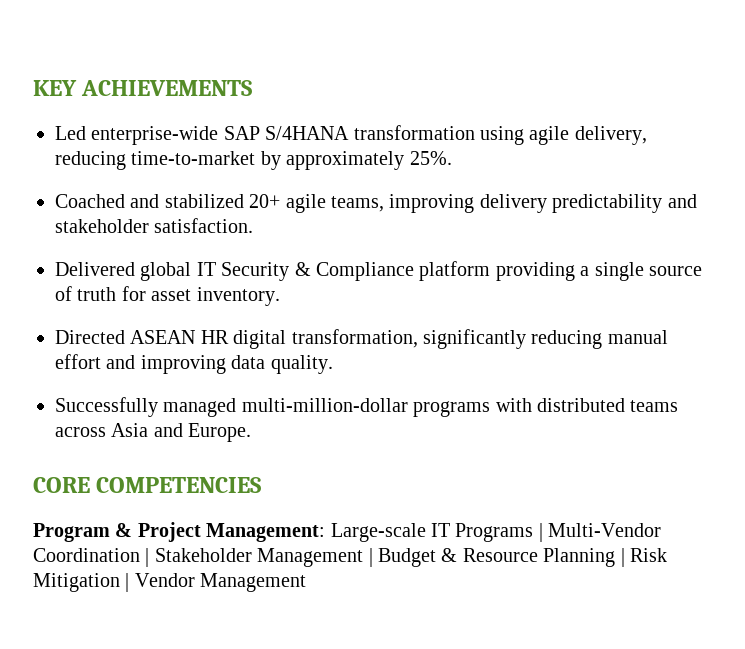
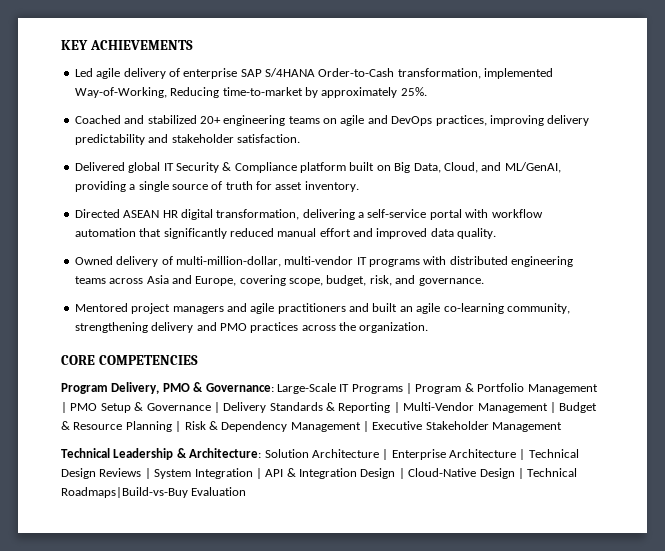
- Led enterprise-wide SAP S/4HANA transformation using agile delivery, reducing time-to-market by approximately 25%.
+ Led agile delivery of enterprise SAP S/4HANA Order-to-Cash transformation, implemented Way-of-Working, Reducing time-to-market by approximately 25%.
- Coached and stabilized 20+ agile teams, improving delivery predictability and stakeholder satisfaction.
+ Coached and stabilized 20+ engineering teams on agile and DevOps practices, improving delivery predictability and stakeholder satisfaction.
- Delivered global IT Security & Compliance platform providing a single source of truth for asset inventory.
+ Delivered global IT Security & Compliance platform built on Big Data, Cloud, and ML/GenAI, providing a single source of truth for asset inventory.
- Directed ASEAN HR digital transformation, significantly reducing manual effort and improving data quality.
+ Directed ASEAN HR digital transformation, delivering a self-service portal with workflow automation that significantly reduced manual effort and improved data quality.
- Successfully managed multi-million-dollar programs with distributed teams across Asia and Europe.
+ Owned delivery of multi-million-dollar, multi-vendor IT programs with distributed engineering teams across Asia and Europe, covering scope, budget, risk, and governance.
+ Mentored project managers and agile practitioners and built an agile co-learning community, strengthening delivery and PMO practices across the organization.
  CORE COMPETENCIES
- Program & Project Management: Large-scale IT Programs | Multi-Vendor Coordination | Stakeholder Management | Budget & Resource Planning | Risk Mitigation | Vendor Management
+ Program Delivery, PMO & Governance: Large-Scale IT Programs | Program & Portfolio Management | PMO Setup & Governance | Delivery Standards & Reporting | Multi-Vendor Management | Budget & Resource Planning | Risk & Dependency Management | Executive Stakeholder Management
+ Technical Leadership & Architecture: Solution Architecture | Enterprise Architecture | Technical Design Reviews | System Integration | API & Integration Design | Cloud-Native Design | Technical Roadmaps|Build-vs-Buy Evaluation

